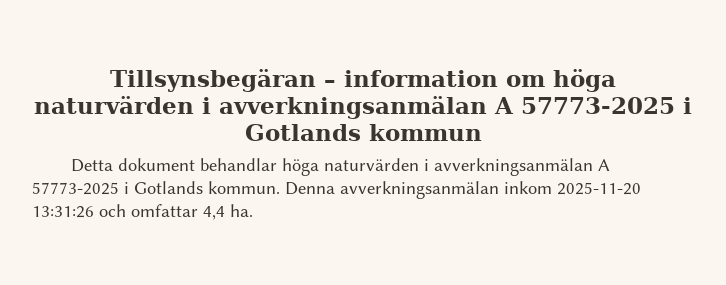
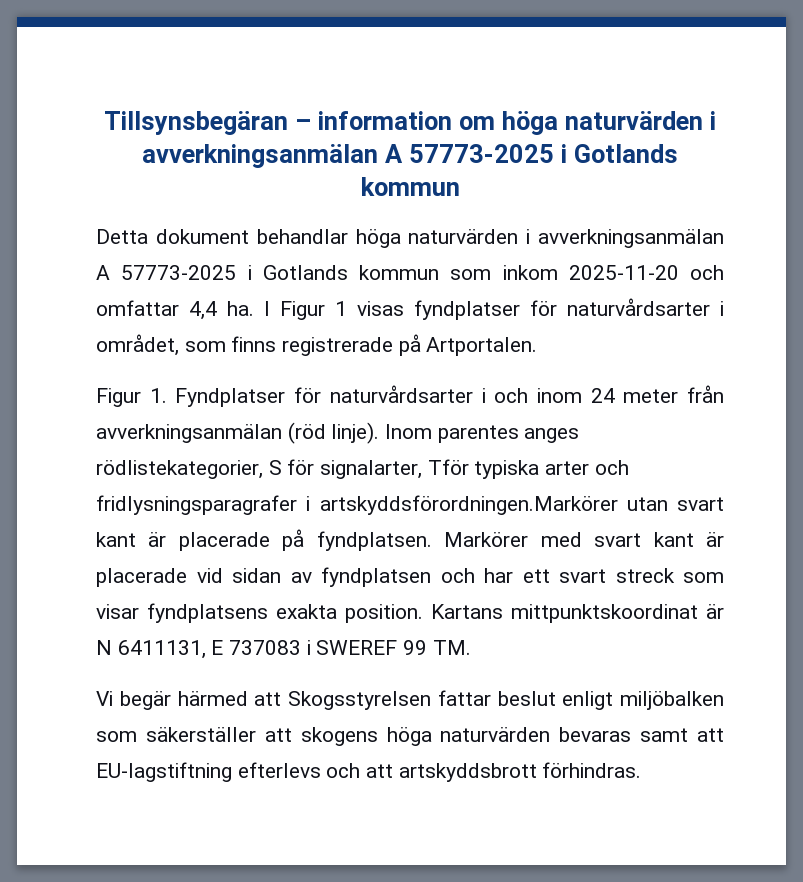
- Detta dokument behandlar höga naturvärden i avverkningsanmälan A 57773-2025 i Gotlands kommun. Denna avverkningsanmälan inkom 2025-11-20 13:31:26 och omfattar 4,4 ha.
+ Detta dokument behandlar höga naturvärden i avverkningsanmälan A 57773-2025 i Gotlands kommun som inkom 2025-11-20 och omfattar 4,4 ha.
+ I Figur 1 visas fyndplatser för naturvårdsarter i området, som finns registrerade på Artportalen.
+ Figur 1. Fyndplatser för naturvårdsarter i och inom 24 meter från avverkningsanmälan (röd linje). Inom parentes anges rödlistekategorier, S för signalarter, Tför typiska arter och fridlysningsparagrafer i artskyddsförordningen.Markörer utan svart kant är placerade på fyndplatsen. Markörer med svart kant är placerade vid sidan av fyndplatsen och har ett svart streck som visar fyndplatsens exakta position. Kartans mittpunktskoordinat är N 6411131, E 737083 i SWEREF 99 TM.
+ Vi begär härmed att Skogsstyrelsen fattar beslut enligt miljöbalken som säkerställer att skogens höga naturvärden bevaras samt att EU-lagstiftning efterlevs och att artskyddsbrott förhindras.

